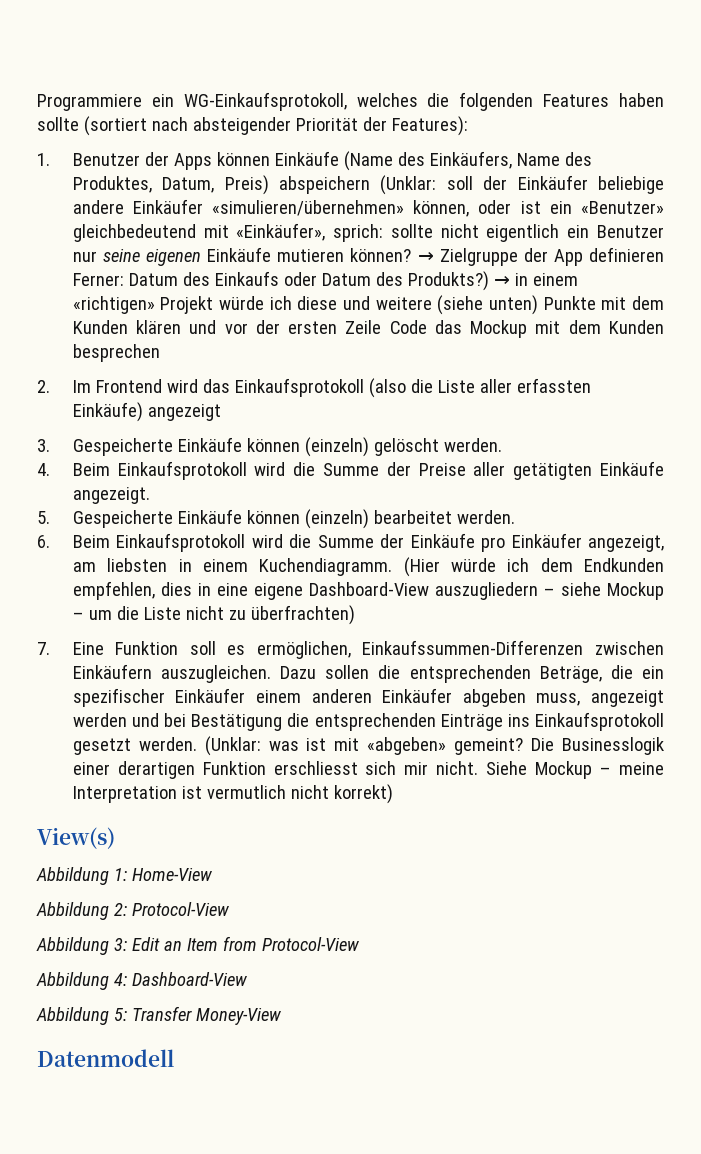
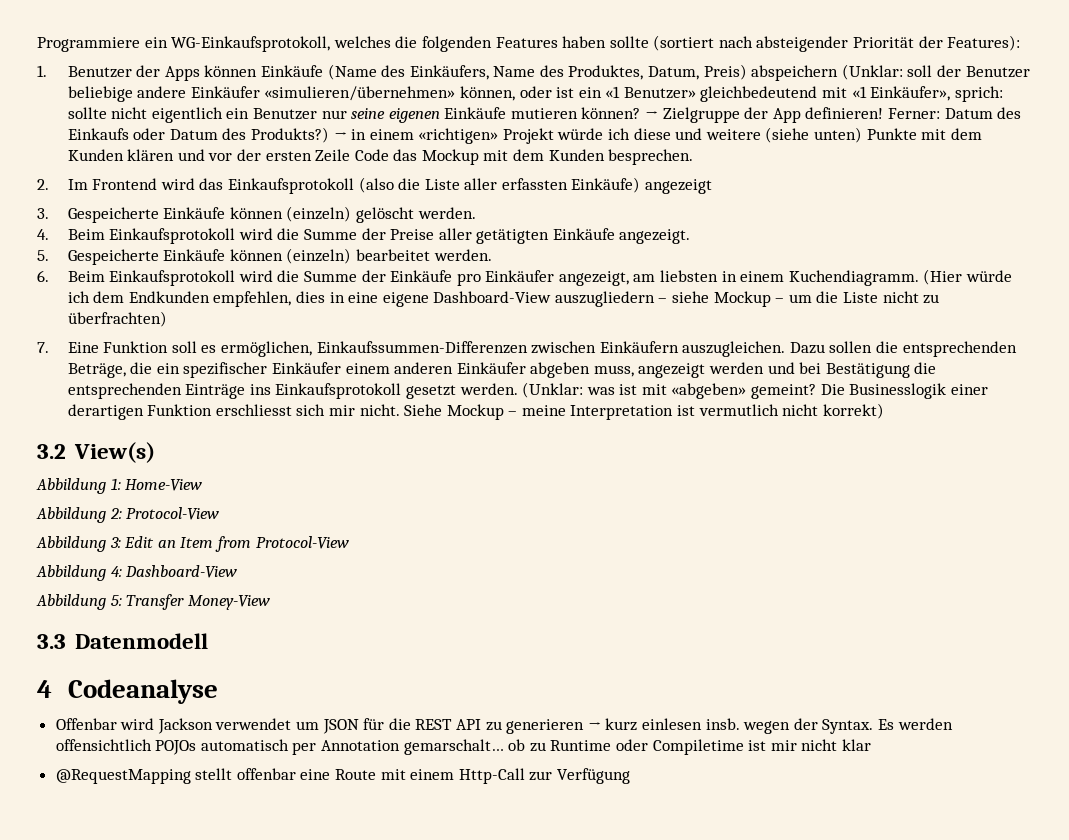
- 1. Benutzer der Apps können Einkäufe (Name des Einkäufers, Name des Produktes, Datum, Preis) abspeichern (Unklar: soll der Einkäufer beliebige andere Einkäufer «simulieren/übernehmen» können, oder ist ein «Benutzer» gleichbedeutend mit «Einkäufer», sprich: sollte nicht eigentlich ein Benutzer nur seine eigenen Einkäufe mutieren können?
+ 1. Benutzer der Apps können Einkäufe (Name des Einkäufers, Name des Produktes, Datum, Preis) abspeichern (Unklar: soll der Benutzer beliebige andere Einkäufer «simulieren/übernehmen» können, oder ist ein «1 Benutzer» gleichbedeutend mit «1 Einkäufer», sprich: sollte nicht eigentlich ein Benutzer nur seine eigenen Einkäufe mutieren können?
- → Zielgruppe der App definieren Ferner: Datum des Einkaufs oder Datum des Produkts?)
+ → Zielgruppe der App definieren! Ferner: Datum des Einkaufs oder Datum des Produkts?)
- → in einem «richtigen» Projekt würde ich diese und weitere (siehe unten) Punkte mit dem Kunden klären und vor der ersten Zeile Code das Mockup mit dem Kunden besprechen
+ → in einem «richtigen» Projekt würde ich diese und weitere (siehe unten) Punkte mit dem Kunden klären und vor der ersten Zeile Code das Mockup mit dem Kunden besprechen.
- View(s)
+ 3.2 View(s)
- Datenmodell
+ 3.3 Datenmodell
+ 4 Codeanalyse
+ Offenbar wird Jackson verwendet um JSON für die REST API zu generieren → kurz einlesen insb. wegen der Syntax. Es werden offensichtlich POJOs automatisch per Annotation gemarschalt… ob zu Runtime oder Compiletime ist mir nicht klar
+ @RequestMapping stellt offenbar eine Route mit einem Http-Call zur Verfügung

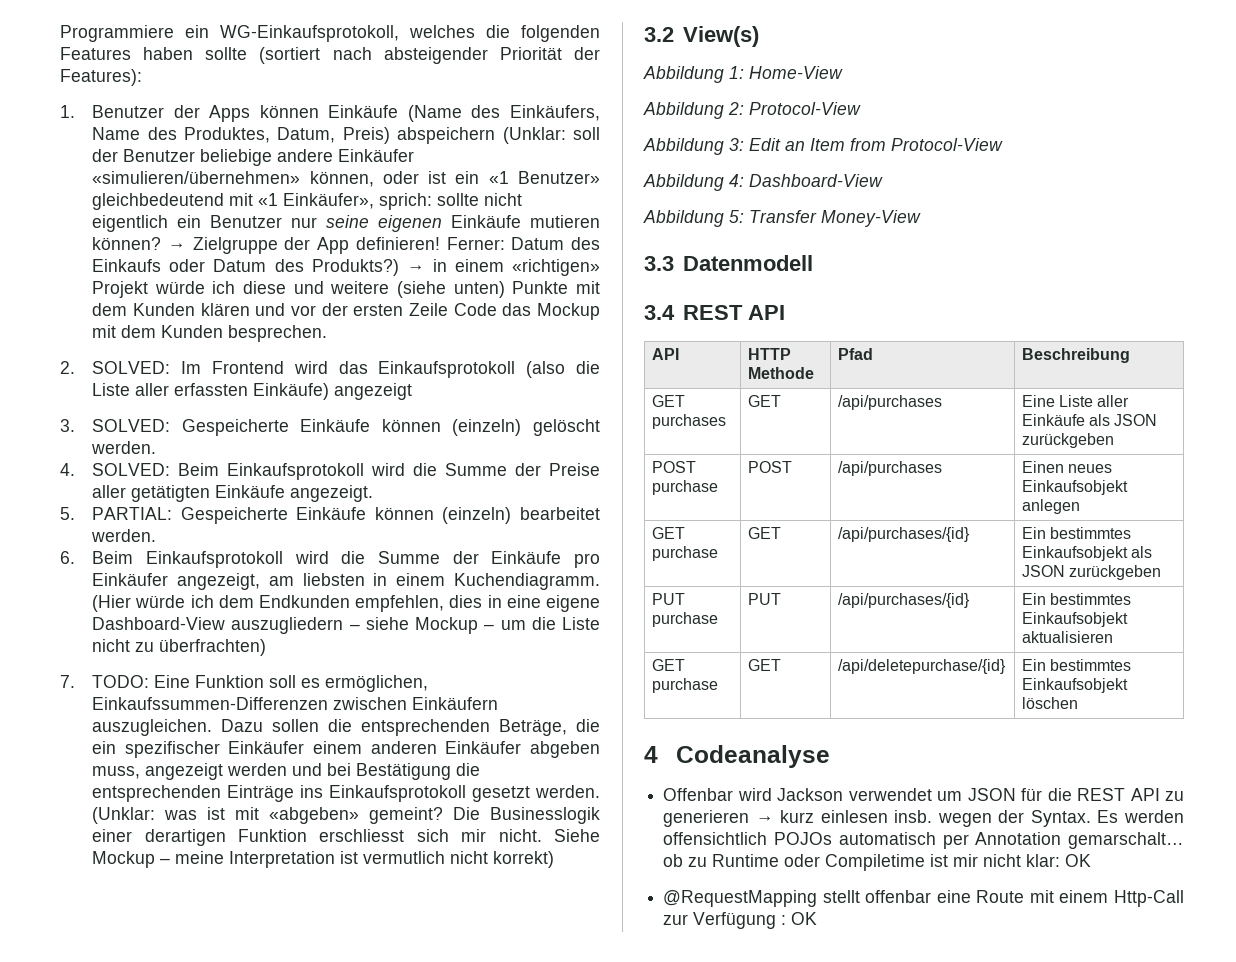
- 2. Im Frontend wird das Einkaufsprotokoll (also die Liste aller erfassten Einkäufe) angezeigt
+ 2. SOLVED: Im Frontend wird das Einkaufsprotokoll (also die Liste aller erfassten Einkäufe) angezeigt
- 3. Gespeicherte Einkäufe können (einzeln) gelöscht werden.
+ 3. SOLVED: Gespeicherte Einkäufe können (einzeln) gelöscht werden.
- 4. Beim Einkaufsprotokoll wird die Summe der Preise aller getätigten Einkäufe angezeigt.
+ 4. SOLVED: Beim Einkaufsprotokoll wird die Summe der Preise aller getätigten Einkäufe angezeigt.
- 5. Gespeicherte Einkäufe können (einzeln) bearbeitet werden.
+ 5. PARTIAL: Gespeicherte Einkäufe können (einzeln) bearbeitet werden.
- 7. Eine Funktion soll es ermöglichen, Einkaufssummen-Differenzen zwischen Einkäufern auszugleichen.
+ 7. TODO: Eine Funktion soll es ermöglichen, Einkaufssummen-Differenzen zwischen Einkäufern auszugleichen.
+ 3.4 REST API
+ API | HTTP Methode | Pfad | Beschreibung
+ GET purchases | GET | /api/purchases | Eine Liste aller Einkäufe als JSON zurückgeben
+ POST purchase | POST | /api/purchases | Einen neues Einkaufsobjekt anlegen
+ GET purchase | GET | /api/purchases/{id} | Ein bestimmtes Einkaufsobjekt als JSON zurückgeben
+ PUT purchase | PUT | /api/purchases/{id} | Ein bestimmtes Einkaufsobjekt aktualisieren
+ GET purchase | GET | /api/deletepurchase/{id} | Ein bestimmtes Einkaufsobjekt löschen
- Es werden offensichtlich POJOs automatisch per Annotation gemarschalt… ob zu Runtime oder Compiletime ist mir nicht klar
+ Es werden offensichtlich POJOs automatisch per Annotation gemarschalt… ob zu Runtime oder Compiletime ist mir nicht klar: OK
- @RequestMapping stellt offenbar eine Route mit einem Http-Call zur Verfügung
+ @RequestMapping stellt offenbar eine Route mit einem Http-Call zur Verfügung : OK

